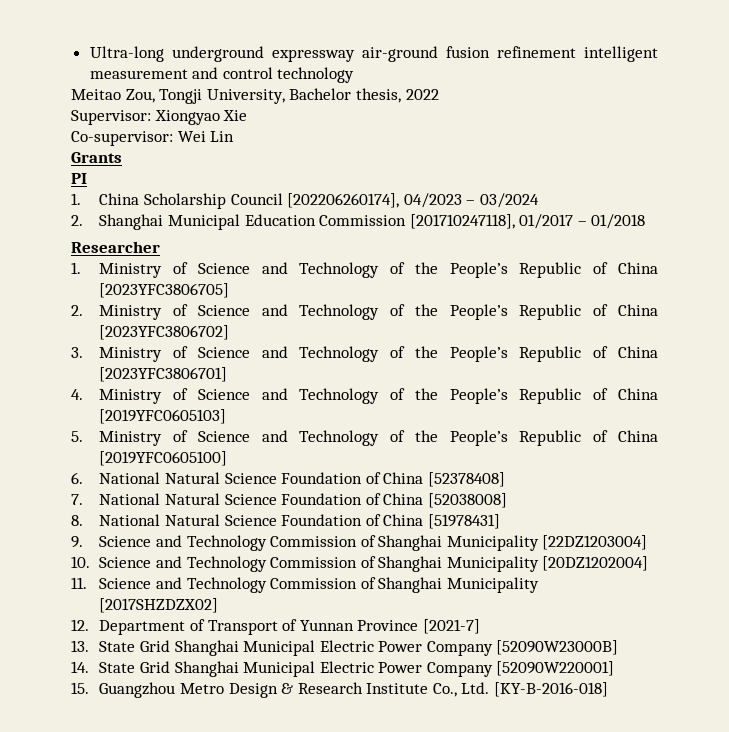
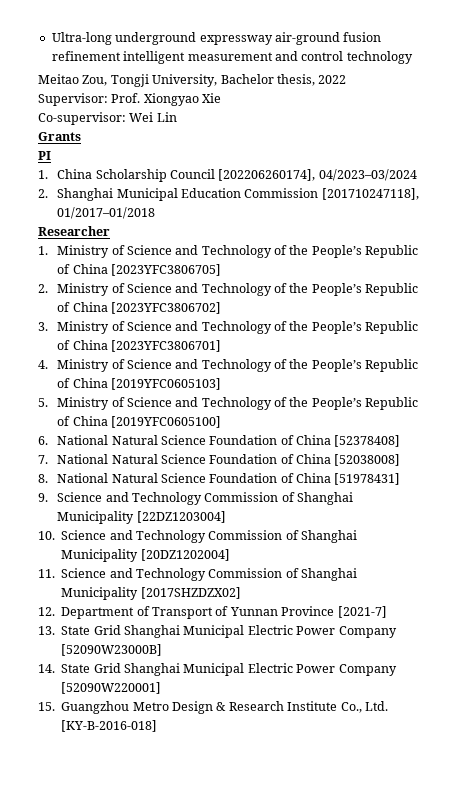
- Supervisor: Xiongyao Xie
+ Supervisor: Prof. Xiongyao Xie
- 1. China Scholarship Council [202206260174], 04/2023 – 03/2024
+ 1. China Scholarship Council [202206260174], 04/2023–03/2024
- 2. Shanghai Municipal Education Commission [201710247118], 01/2017 – 01/2018
+ 2. Shanghai Municipal Education Commission [201710247118], 01/2017–01/2018

